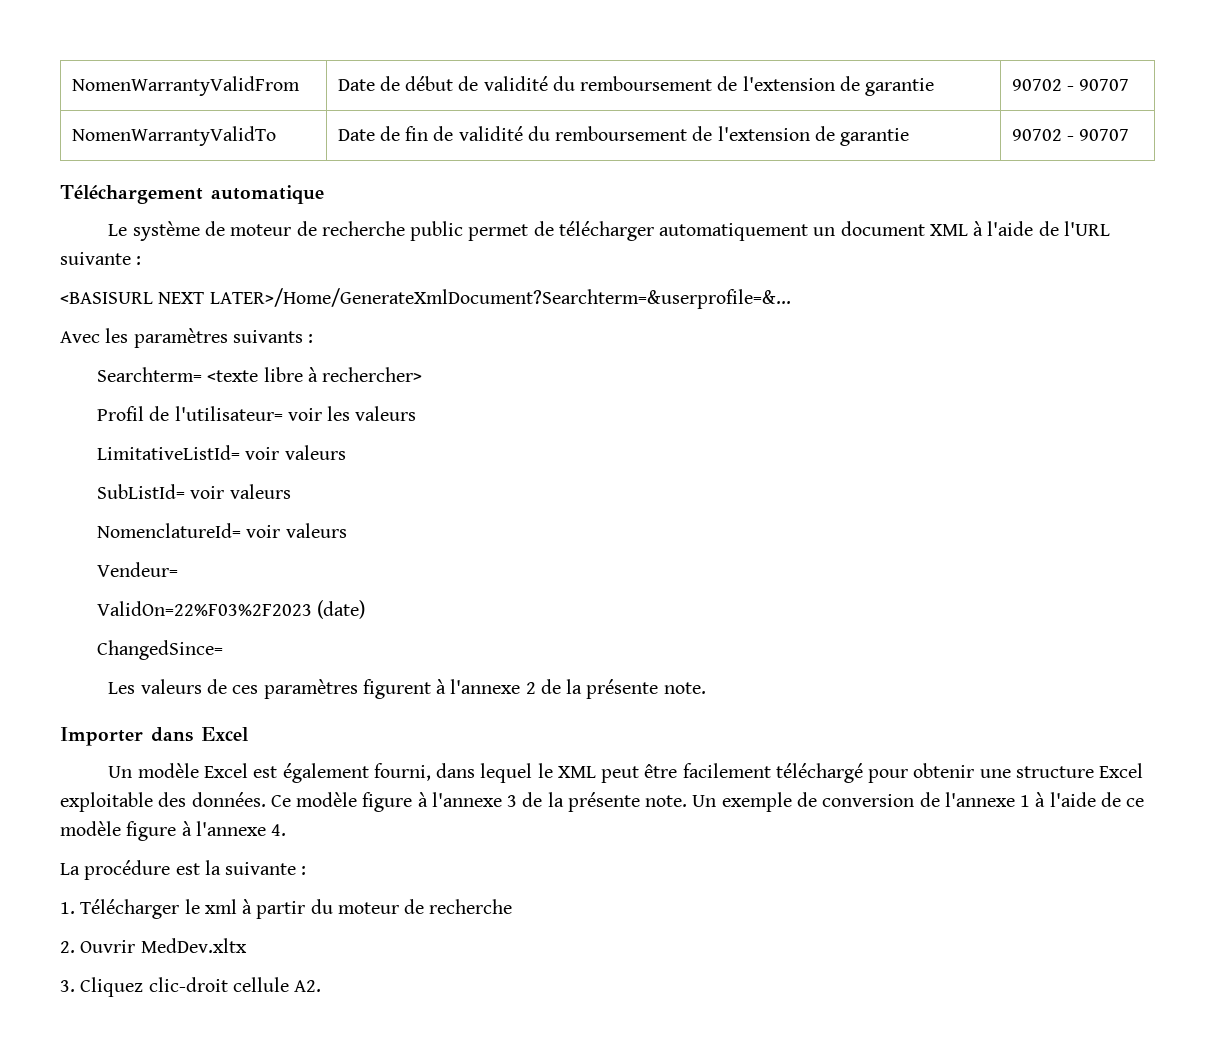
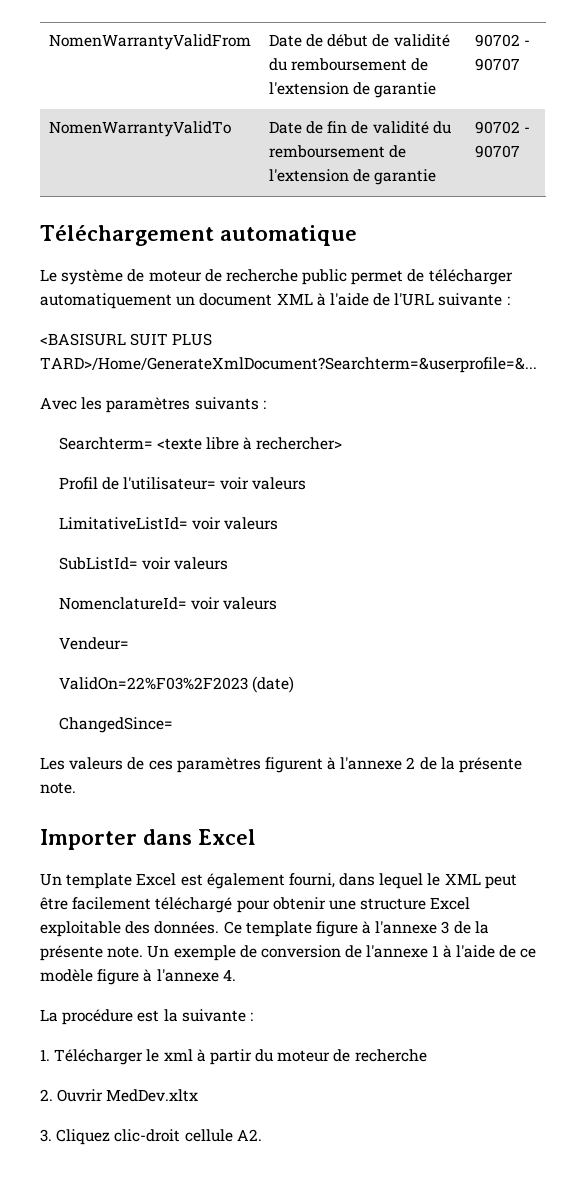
- <BASISURL NEXT LATER>/Home/GenerateXmlDocument?Searchterm=&userprofile=&...
+ <BASISURL SUIT PLUS TARD>/Home/GenerateXmlDocument?Searchterm=&userprofile=&...
- Profil de l'utilisateur= voir les valeurs
+ Profil de l'utilisateur= voir valeurs
- Un modèle Excel est également fourni, dans lequel le XML peut être facilement téléchargé pour obtenir une structure Excel exploitable des données.
+ Un template Excel est également fourni, dans lequel le XML peut être facilement téléchargé pour obtenir une structure Excel exploitable des données.
- Ce modèle figure à l'annexe 3 de la présente note.
+ Ce template figure à l'annexe 3 de la présente note.

